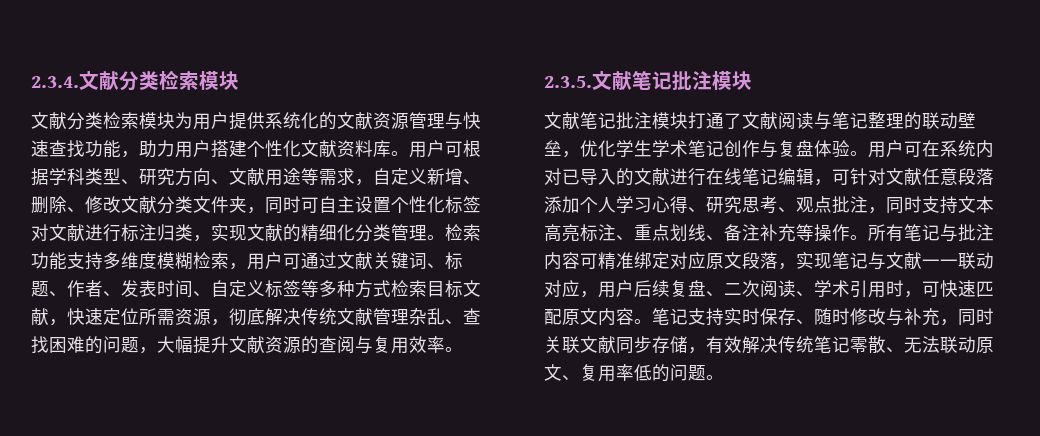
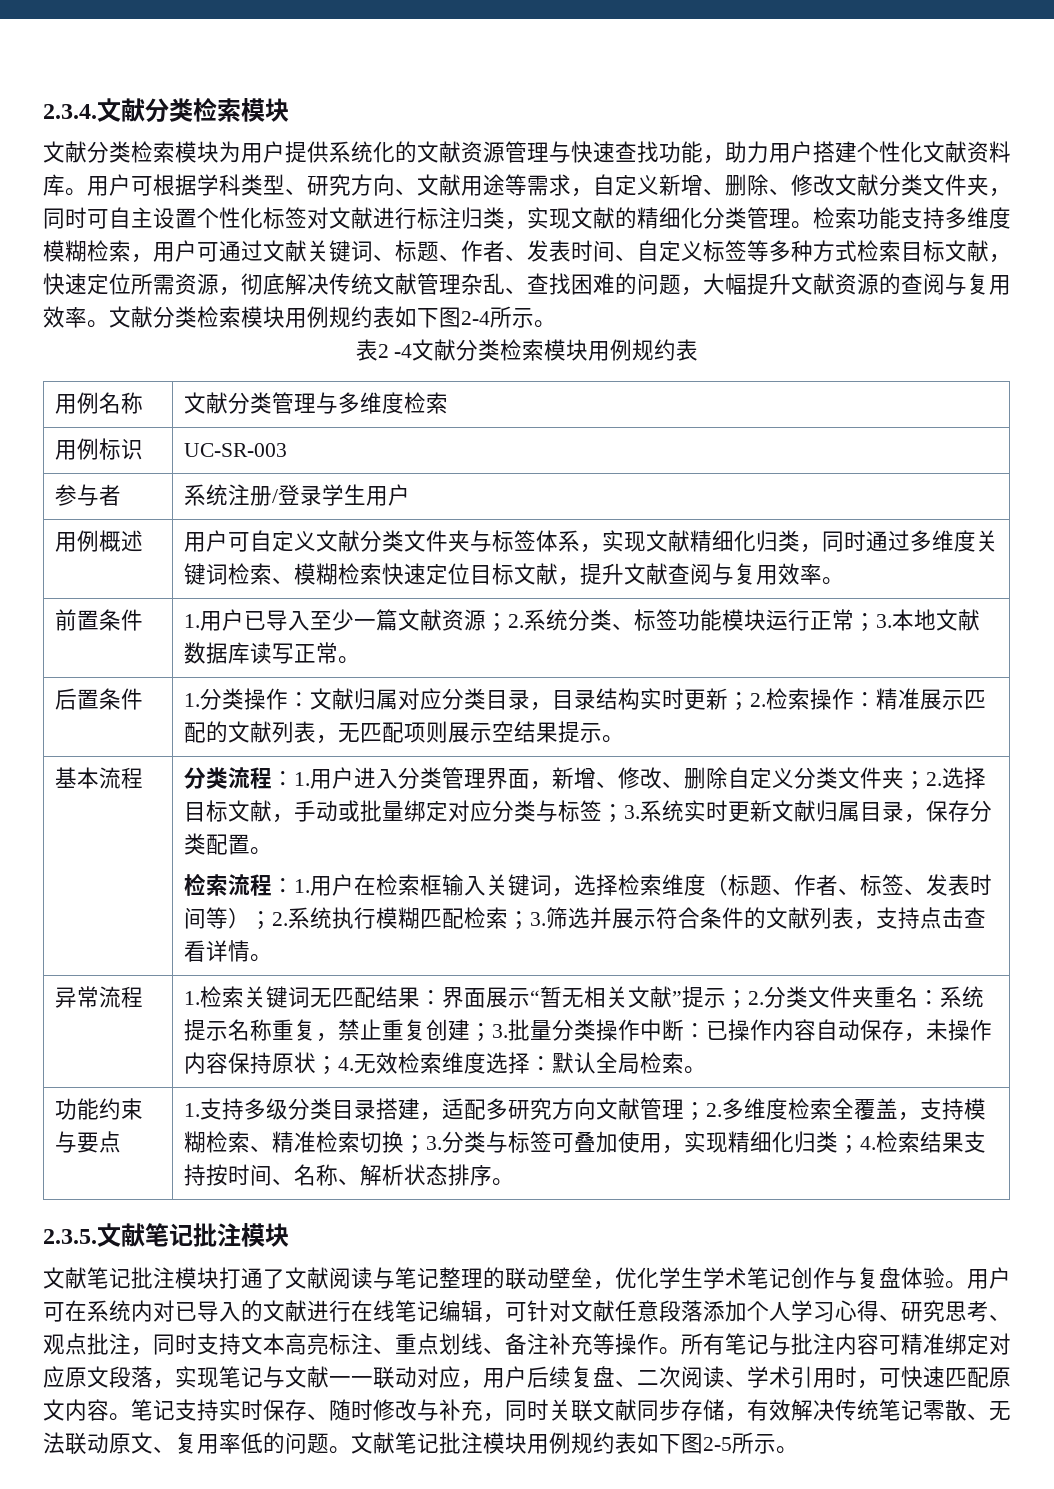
+ 文献分类检索模块用例规约表如下图2-4所示。
+ 表2 -4文献分类检索模块用例规约表
+ 用例名称 | 文献分类管理与多维度检索
+ 用例标识 | UC-SR-003
+ 参与者 | 系统注册/登录学生用户
+ 用例概述 | 用户可自定义文献分类文件夹与标签体系，实现文献精细化归类，同时通过多维度关键词检索、模糊检索快速定位目标文献，提升文献查阅与复用效率。
+ 前置条件 | 1.用户已导入至少一篇文献资源；2.系统分类、标签功能模块运行正常；3.本地文献数据库读写正常。
+ 后置条件 | 1.分类操作：文献归属对应分类目录，目录结构实时更新；2.检索操作：精准展示匹配的文献列表，无匹配项则展示空结果提示。
+ 基本流程 | 分类流程：1.用户进入分类管理界面，新增、修改、删除自定义分类文件夹；2.选择目标文献，手动或批量绑定对应分类与标签；3.系统实时更新文献归属目录，保存分类配置。
+ 检索流程：1.用户在检索框输入关键词，选择检索维度（标题、作者、标签、发表时间等）；2.系统执行模糊匹配检索；3.筛选并展示符合条件的文献列表，支持点击查看详情。
+ 异常流程 | 1.检索关键词无匹配结果：界面展示“暂无相关文献”提示；2.分类文件夹重名：系统提示名称重复，禁止重复创建；3.批量分类操作中断：已操作内容自动保存，未操作内容保持原状；4.无效检索维度选择：默认全局检索。
+ 功能约束与要点 | 1.支持多级分类目录搭建，适配多研究方向文献管理；2.多维度检索全覆盖，支持模糊检索、精准检索切换；3.分类与标签可叠加使用，实现精细化归类；4.检索结果支持按时间、名称、解析状态排序。
+ 文献笔记批注模块用例规约表如下图2-5所示。

